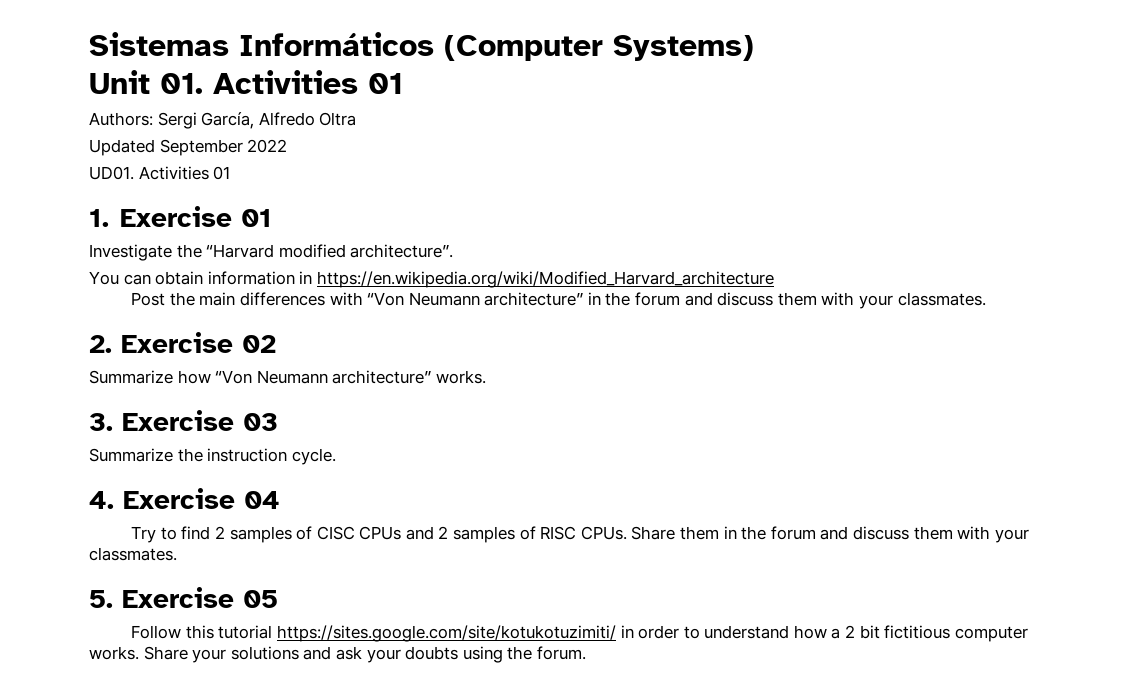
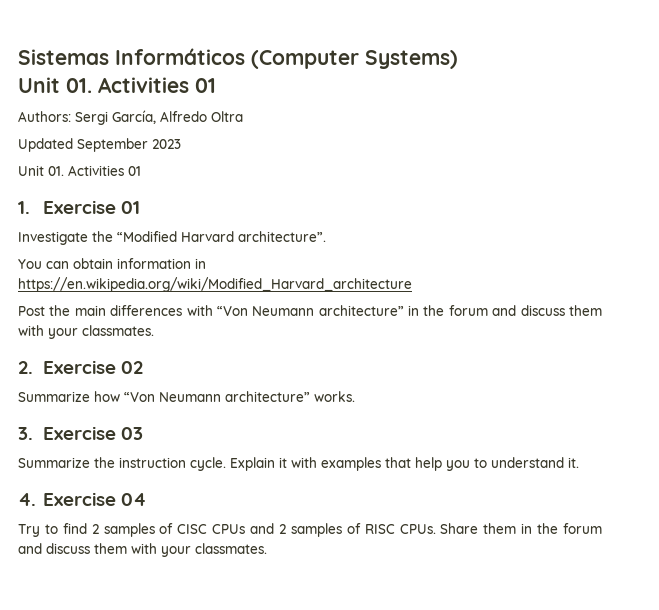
- Updated September 2022
- UD01. Activities 01
+ Updated September 2023
+ Unit 01. Activities 01
- Investigate the “Harvard modified architecture”.
+ Investigate the “Modified Harvard architecture”.
+ Explain it with examples that help you to understand it.
- 5. Exercise 05
- Follow this tutorial https://sites.google.com/site/kotukotuzimiti/ in order to understand how a 2 bit fictitious computer works. Share your solutions and ask your doubts using the forum.

